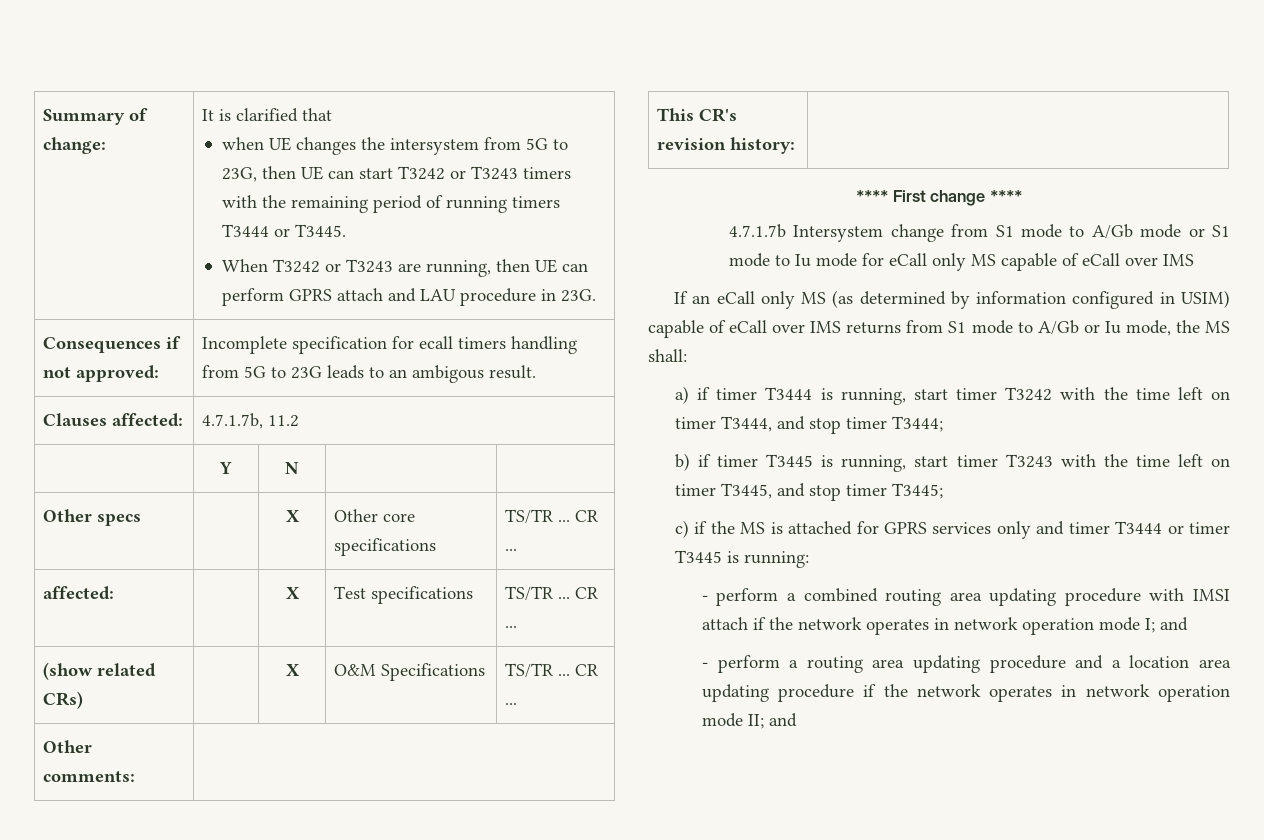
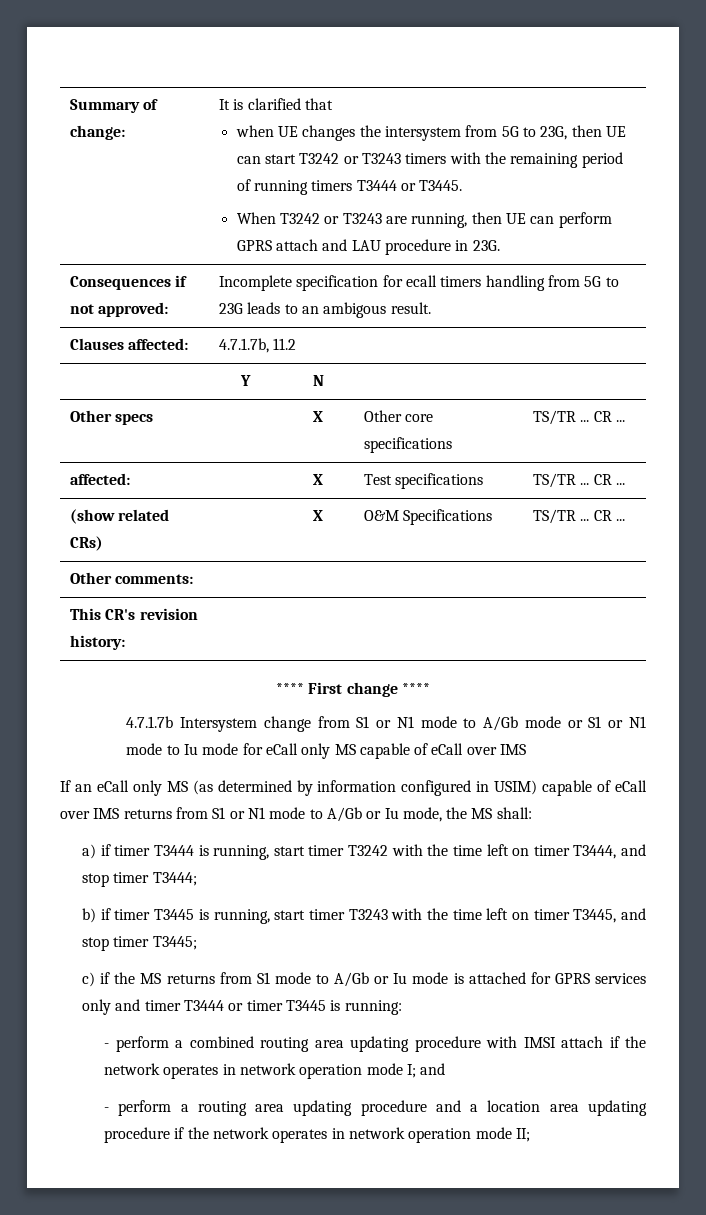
- 4.7.1.7b Intersystem change from S1 mode to A/Gb mode or S1 mode to Iu mode for eCall only MS capable of eCall over IMS
+ 4.7.1.7b Intersystem change from S1 or N1 mode to A/Gb mode or S1 or N1 mode to Iu mode for eCall only MS capable of eCall over IMS
- If an eCall only MS (as determined by information configured in USIM) capable of eCall over IMS returns from S1 mode to A/Gb or Iu mode, the MS shall:
+ If an eCall only MS (as determined by information configured in USIM) capable of eCall over IMS returns from S1 or N1 mode to A/Gb or Iu mode, the MS shall:
- c) if the MS is attached for GPRS services only and timer T3444 or timer T3445 is running:
+ c) if the MS returns from S1 mode to A/Gb or Iu mode is attached for GPRS services only and timer T3444 or timer T3445 is running:
- - perform a routing area updating procedure and a location area updating procedure if the network operates in network operation mode II; and
+ - perform a routing area updating procedure and a location area updating procedure if the network operates in network operation mode II;

